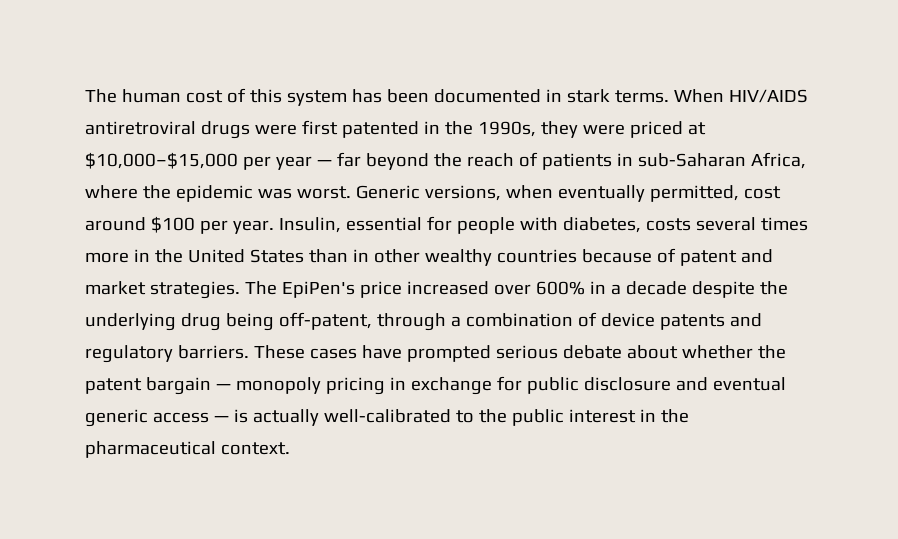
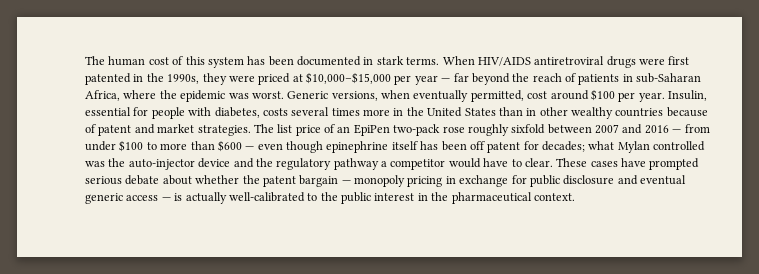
- The EpiPen's price increased over 600% in a decade despite the underlying drug being off-patent, through a combination of device patents and regulatory barriers.
+ The list price of an EpiPen two-pack rose roughly sixfold between 2007 and 2016 — from under $100 to more than $600 — even though epinephrine itself has been off patent for decades; what Mylan controlled was the auto-injector device and the regulatory pathway a competitor would have to clear.

